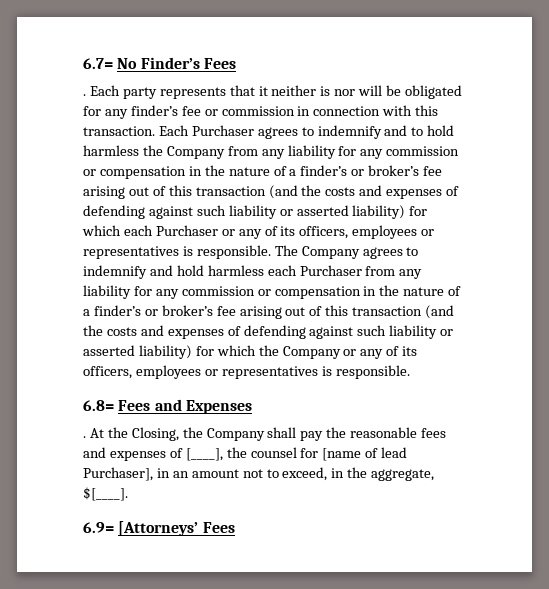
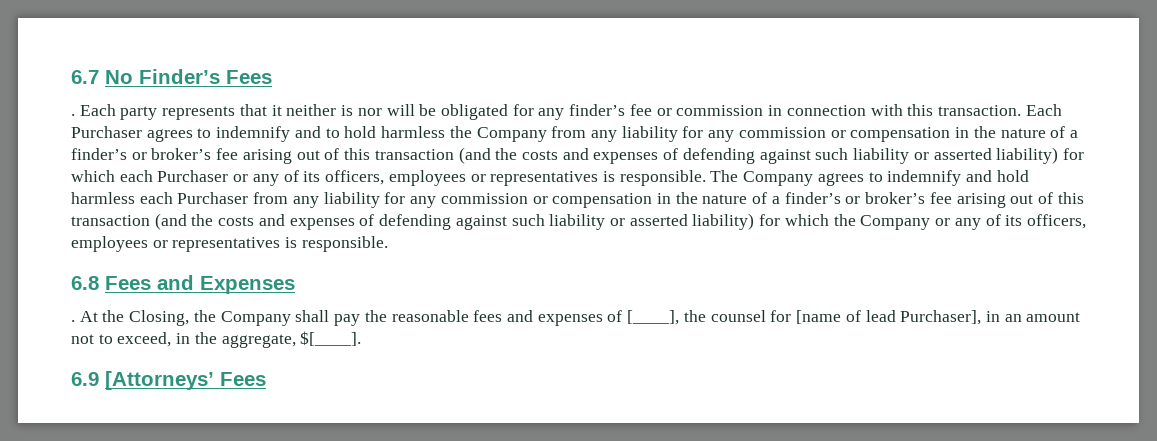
- 6.7= No Finder’s Fees
+ 6.7 No Finder’s Fees
- 6.8= Fees and Expenses
+ 6.8 Fees and Expenses
- 6.9= [Attorneys’ Fees
+ 6.9 [Attorneys’ Fees

